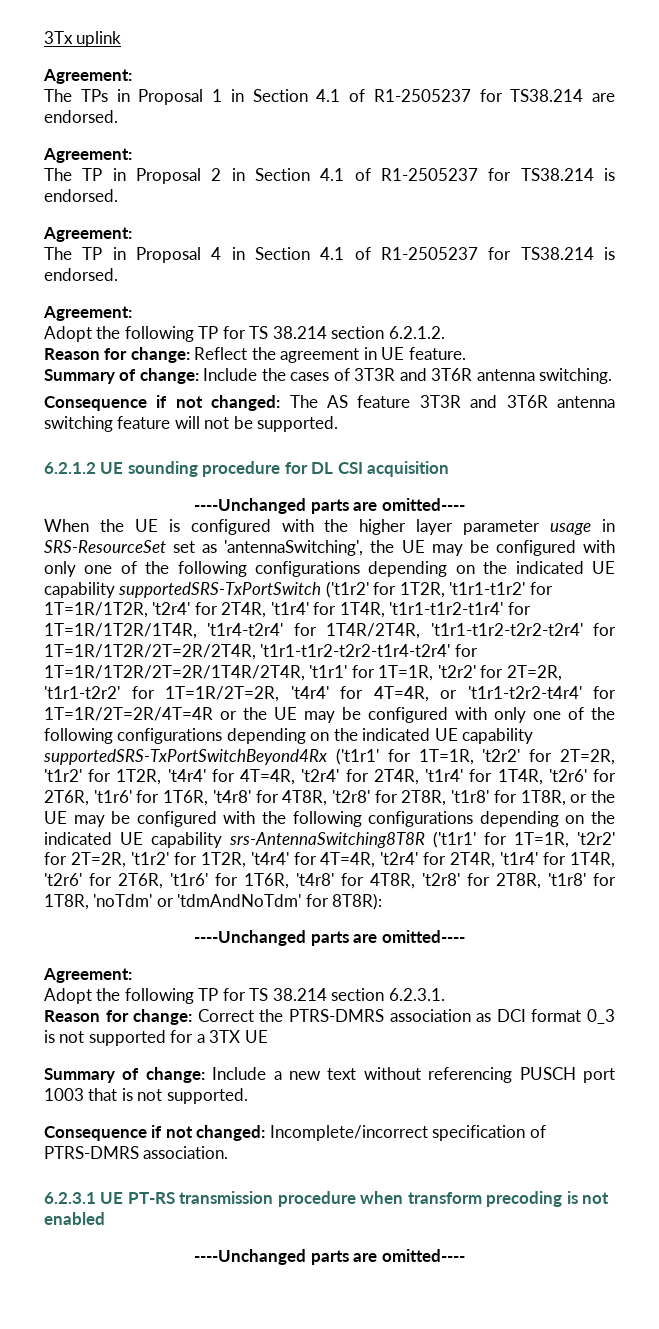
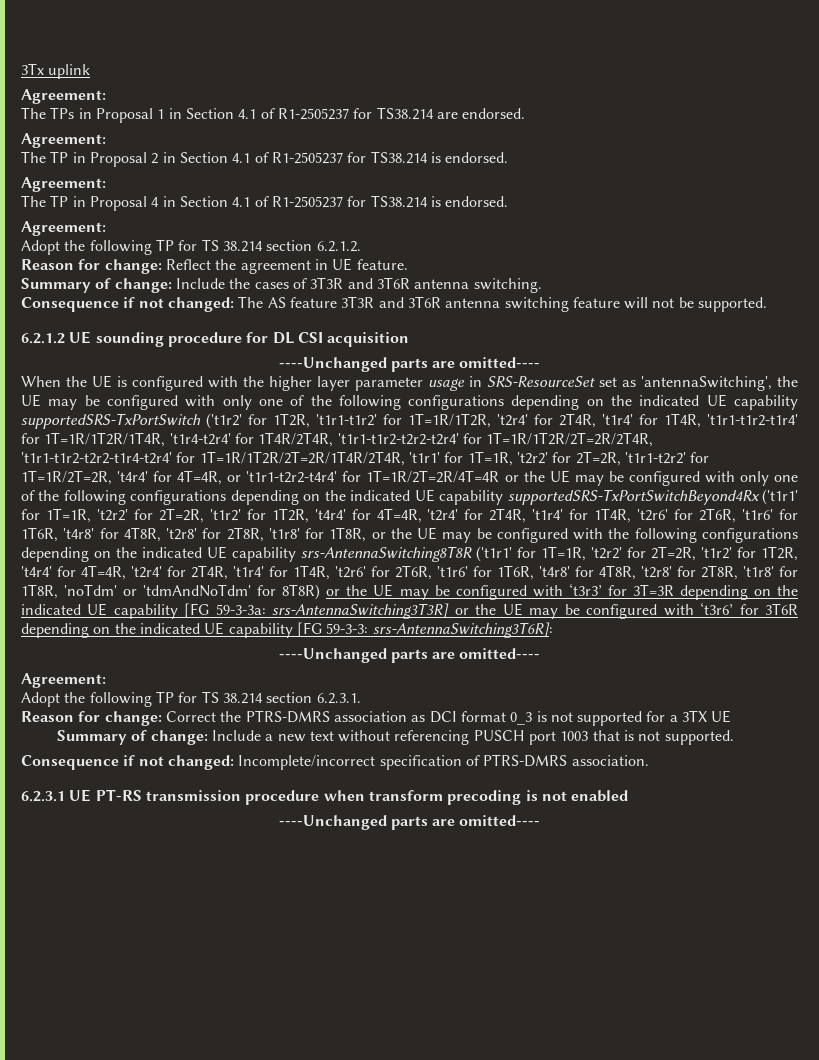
- When the UE is configured with the higher layer parameter usage in SRS-ResourceSet set as 'antennaSwitching', the UE may be configured with only one of the following configurations depending on the indicated UE capability supportedSRS-TxPortSwitch ('t1r2' for 1T2R, 't1r1-t1r2' for 1T=1R/1T2R, 't2r4' for 2T4R, 't1r4' for 1T4R, 't1r1-t1r2-t1r4' for 1T=1R/1T2R/1T4R, 't1r4-t2r4' for 1T4R/2T4R, 't1r1-t1r2-t2r2-t2r4' for 1T=1R/1T2R/2T=2R/2T4R, 't1r1-t1r2-t2r2-t1r4-t2r4' for 1T=1R/1T2R/2T=2R/1T4R/2T4R, 't1r1' for 1T=1R, 't2r2' for 2T=2R, 't1r1-t2r2' for 1T=1R/2T=2R, 't4r4' for 4T=4R, or 't1r1-t2r2-t4r4' for 1T=1R/2T=2R/4T=4R or the UE may be configured with only one of the following configurations depending on the indicated UE capability supportedSRS-TxPortSwitchBeyond4Rx ('t1r1' for 1T=1R, 't2r2' for 2T=2R, 't1r2' for 1T2R, 't4r4' for 4T=4R, 't2r4' for 2T4R, 't1r4' for 1T4R, 't2r6' for 2T6R, 't1r6' for 1T6R, 't4r8' for 4T8R, 't2r8' for 2T8R, 't1r8' for 1T8R, or the UE may be configured with the following configurations depending on the indicated UE capability srs-AntennaSwitching8T8R ('t1r1' for 1T=1R, 't2r2' for 2T=2R, 't1r2' for 1T2R, 't4r4' for 4T=4R, 't2r4' for 2T4R, 't1r4' for 1T4R, 't2r6' for 2T6R, 't1r6' for 1T6R, 't4r8' for 4T8R, 't2r8' for 2T8R, 't1r8' for 1T8R, 'noTdm' or 'tdmAndNoTdm' for 8T8R):
+ When the UE is configured with the higher layer parameter usage in SRS-ResourceSet set as 'antennaSwitching', the UE may be configured with only one of the following configurations depending on the indicated UE capability supportedSRS-TxPortSwitch ('t1r2' for 1T2R, 't1r1-t1r2' for 1T=1R/1T2R, 't2r4' for 2T4R, 't1r4' for 1T4R, 't1r1-t1r2-t1r4' for 1T=1R/1T2R/1T4R, 't1r4-t2r4' for 1T4R/2T4R, 't1r1-t1r2-t2r2-t2r4' for 1T=1R/1T2R/2T=2R/2T4R, 't1r1-t1r2-t2r2-t1r4-t2r4' for 1T=1R/1T2R/2T=2R/1T4R/2T4R, 't1r1' for 1T=1R, 't2r2' for 2T=2R, 't1r1-t2r2' for 1T=1R/2T=2R, 't4r4' for 4T=4R, or 't1r1-t2r2-t4r4' for 1T=1R/2T=2R/4T=4R or the UE may be configured with only one of the following configurations depending on the indicated UE capability supportedSRS-TxPortSwitchBeyond4Rx ('t1r1' for 1T=1R, 't2r2' for 2T=2R, 't1r2' for 1T2R, 't4r4' for 4T=4R, 't2r4' for 2T4R, 't1r4' for 1T4R, 't2r6' for 2T6R, 't1r6' for 1T6R, 't4r8' for 4T8R, 't2r8' for 2T8R, 't1r8' for 1T8R, or the UE may be configured with the following configurations depending on the indicated UE capability srs-AntennaSwitching8T8R ('t1r1' for 1T=1R, 't2r2' for 2T=2R, 't1r2' for 1T2R, 't4r4' for 4T=4R, 't2r4' for 2T4R, 't1r4' for 1T4R, 't2r6' for 2T6R, 't1r6' for 1T6R, 't4r8' for 4T8R, 't2r8' for 2T8R, 't1r8' for 1T8R, 'noTdm' or 'tdmAndNoTdm' for 8T8R) or the UE may be configured with ‘t3r3’ for 3T=3R depending on the indicated UE capability [FG 59-3-3a: srs-AntennaSwitching3T3R] or the UE may be configured with ‘t3r6’ for 3T6R depending on the indicated UE capability [FG 59-3-3: srs-AntennaSwitching3T6R]:

